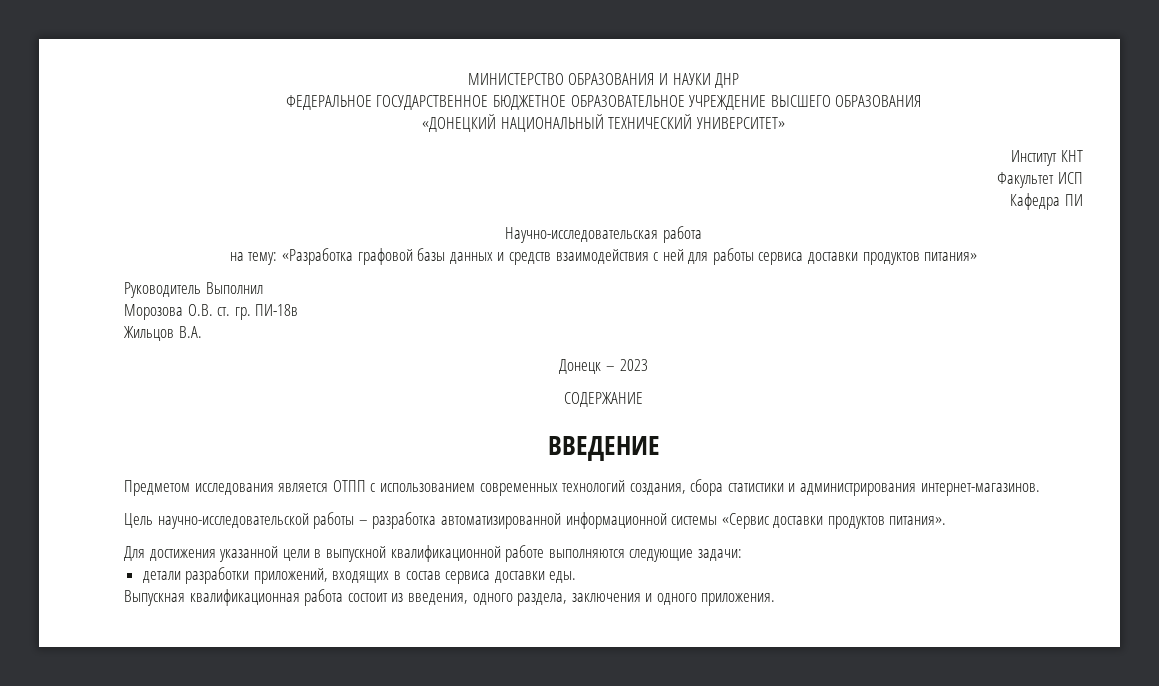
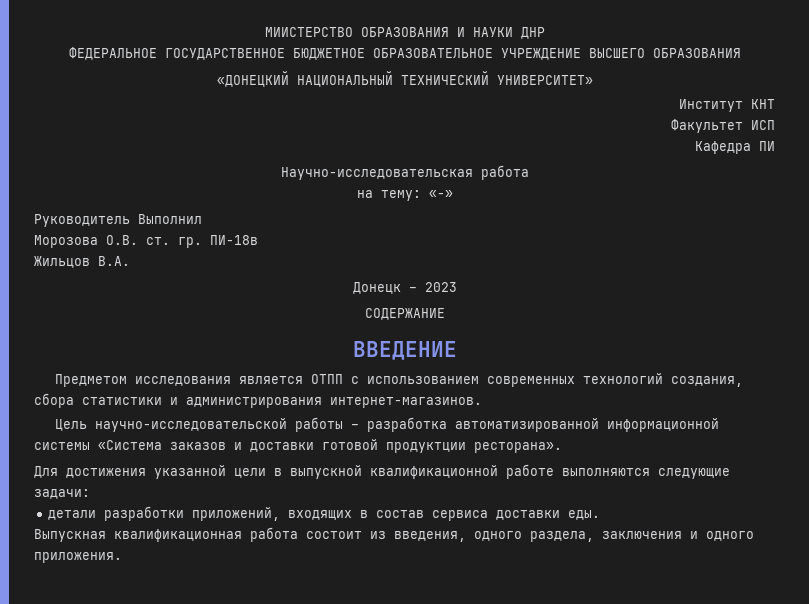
- МИНИСТЕРСТВО ОБРАЗОВАНИЯ И НАУКИ ДНР
+ МИИСТЕРСТВО ОБРАЗОВАНИЯ И НАУКИ ДНР
- на тему: «Разработка графовой базы данных и средств взаимодействия с ней для работы сервиса доставки продуктов питания»
+ на тему: «-»
- Цель научно-исследовательской работы – разработка автоматизированной информационной системы «Сервис доставки продуктов питания».
+ Цель научно-исследовательской работы – разработка автоматизированной информационной системы «Система заказов и доставки готовой продуктции ресторана».

